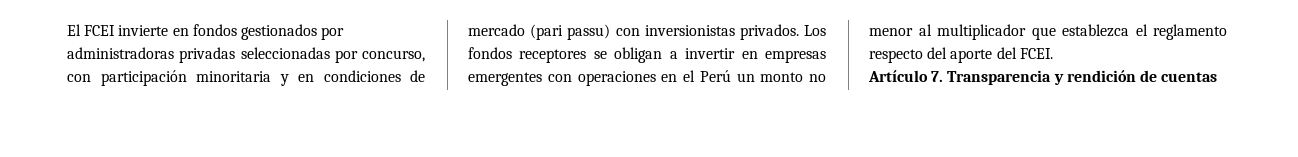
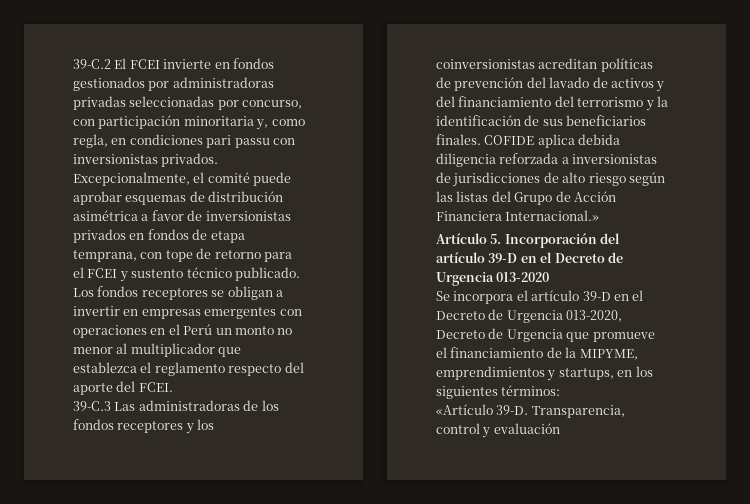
- El FCEI invierte en fondos gestionados por administradoras privadas seleccionadas por concurso, con participación minoritaria y en condiciones de mercado (pari passu) con inversionistas privados.
+ 39-C.2 El FCEI invierte en fondos gestionados por administradoras privadas seleccionadas por concurso, con participación minoritaria y, como regla, en condiciones pari passu con inversionistas privados. Excepcionalmente, el comité puede aprobar esquemas de distribución asimétrica a favor de inversionistas privados en fondos de etapa temprana, con tope de retorno para el FCEI y sustento técnico publicado.
- Artículo 7. Transparencia y rendición de cuentas
+ 39-C.3 Las administradoras de los fondos receptores y los coinversionistas acreditan políticas de prevención del lavado de activos y del financiamiento del terrorismo y la identificación de sus beneficiarios finales. COFIDE aplica debida diligencia reforzada a inversionistas de jurisdicciones de alto riesgo según las listas del Grupo de Acción Financiera Internacional.»
+ Artículo 5. Incorporación del artículo 39-D en el Decreto de Urgencia 013-2020
+ Se incorpora el artículo 39-D en el Decreto de Urgencia 013-2020, Decreto de Urgencia que promueve el financiamiento de la MIPYME, emprendimientos y startups, en los siguientes términos:
+ «Artículo 39-D. Transparencia, control y evaluación

